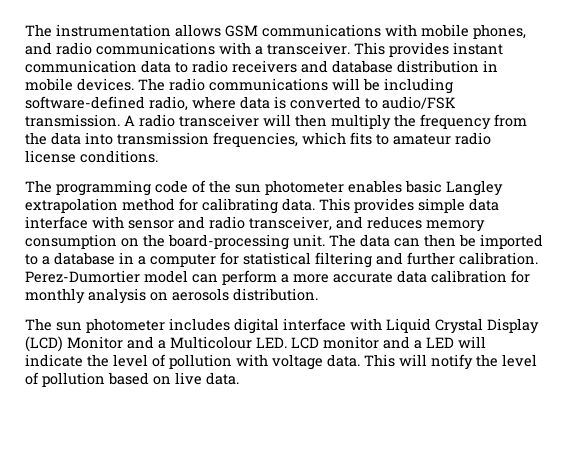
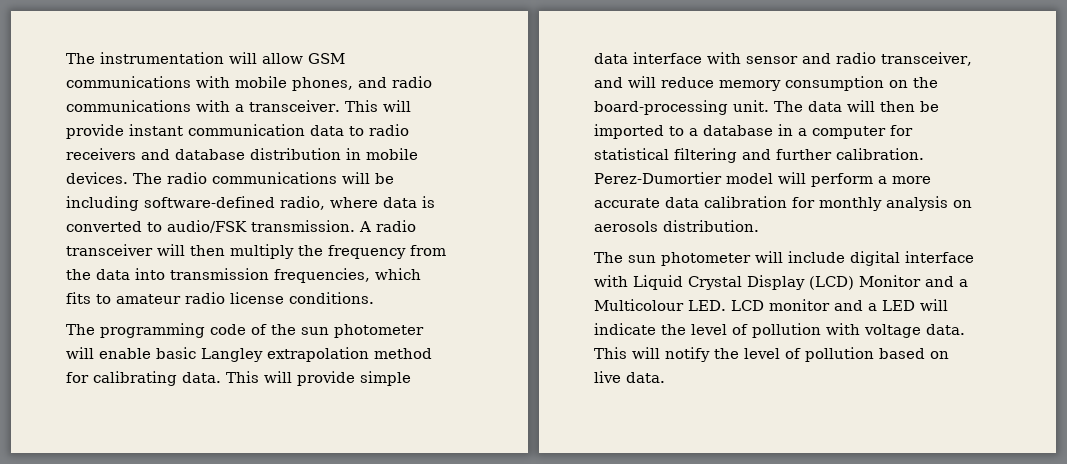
- The instrumentation allows GSM communications with mobile phones, and radio communications with a transceiver.
+ The instrumentation will allow GSM communications with mobile phones, and radio communications with a transceiver.
- This provides instant communication data to radio receivers and database distribution in mobile devices.
+ This will provide instant communication data to radio receivers and database distribution in mobile devices.
- The programming code of the sun photometer enables basic Langley extrapolation method for calibrating data.
+ The programming code of the sun photometer will enable basic Langley extrapolation method for calibrating data.
- This provides simple data interface with sensor and radio transceiver, and reduces memory consumption on the board-processing unit.
+ This will provide simple data interface with sensor and radio transceiver, and will reduce memory consumption on the board-processing unit.
- The data can then be imported to a database in a computer for statistical filtering and further calibration.
+ The data will then be imported to a database in a computer for statistical filtering and further calibration.
- Perez-Dumortier model can perform a more accurate data calibration for monthly analysis on aerosols distribution.
+ Perez-Dumortier model will perform a more accurate data calibration for monthly analysis on aerosols distribution.
- The sun photometer includes digital interface with Liquid Crystal Display (LCD) Monitor and a Multicolour LED. LCD monitor and a LED will indicate the level of pollution with voltage data.
+ The sun photometer will include digital interface with Liquid Crystal Display (LCD) Monitor and a Multicolour LED. LCD monitor and a LED will indicate the level of pollution with voltage data.

